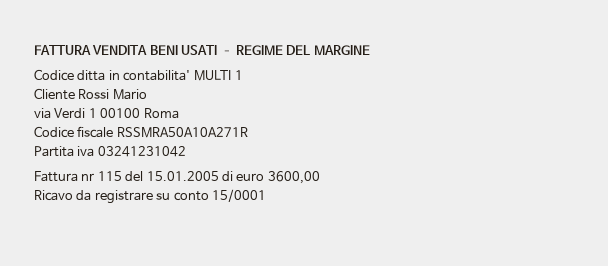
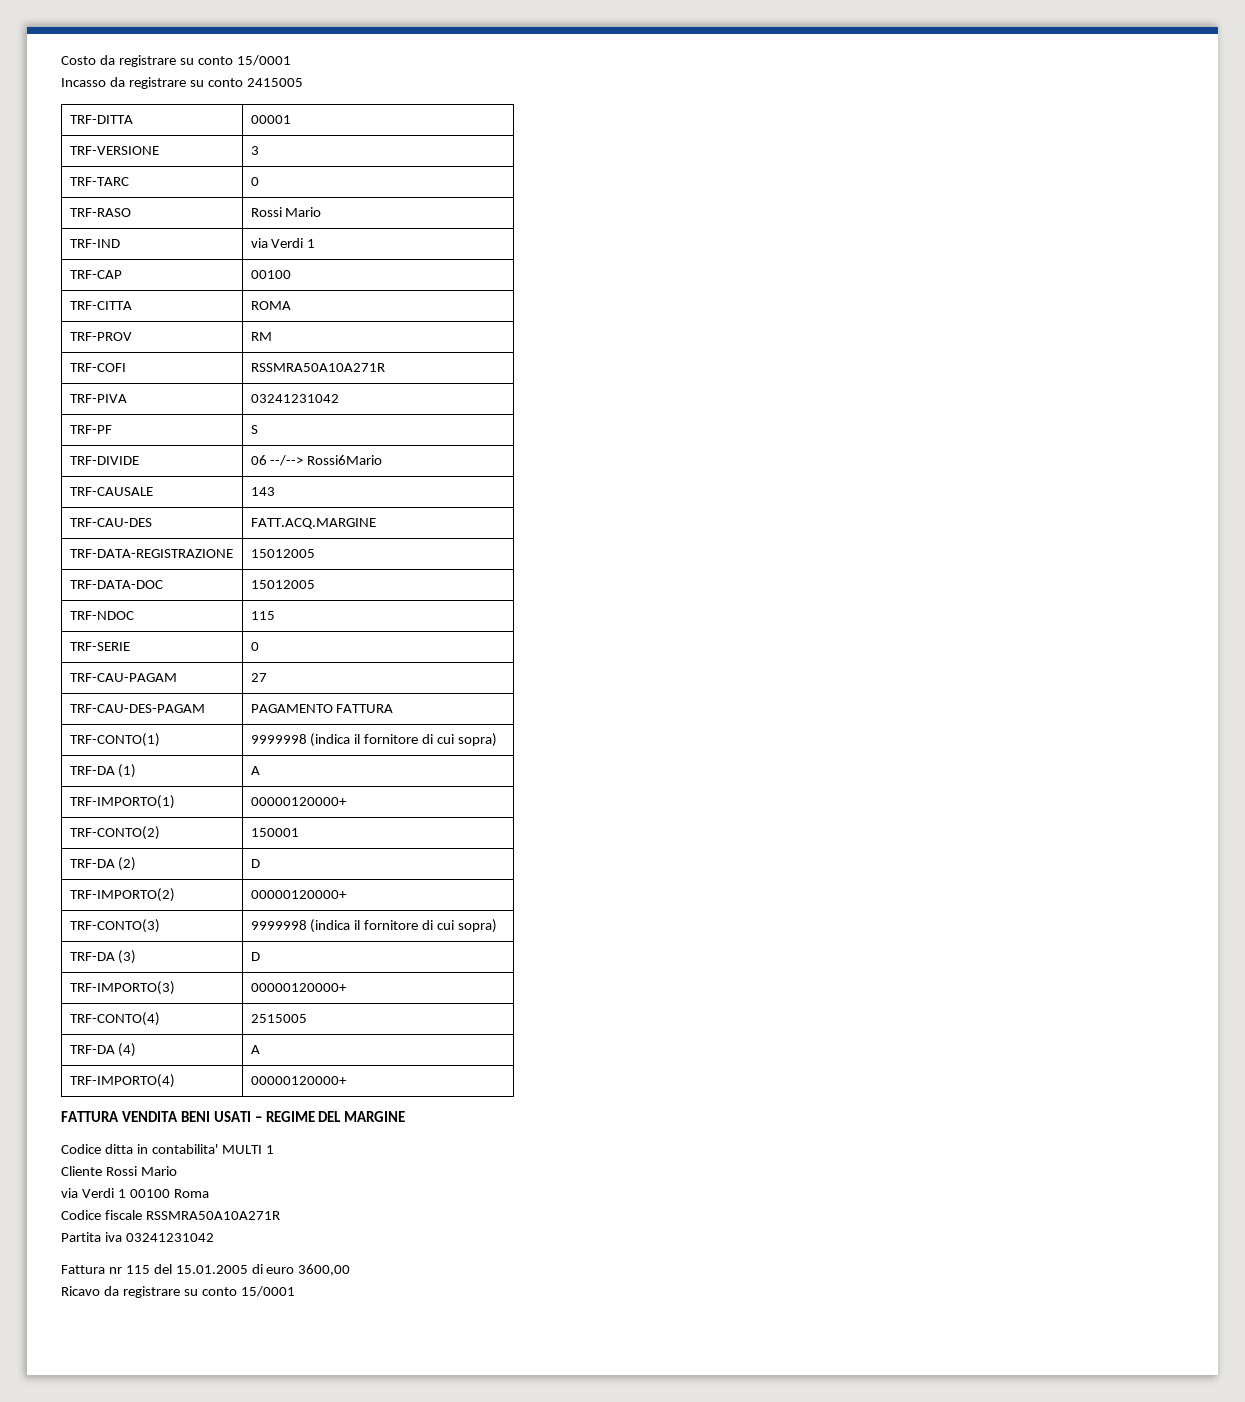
+ Costo da registrare su conto 15/0001
+ Incasso da registrare su conto 2415005
+ TRF-DITTA | 00001
+ TRF-VERSIONE | 3
+ TRF-TARC | 0
+ TRF-RASO | Rossi Mario
+ TRF-IND | via Verdi 1
+ TRF-CAP | 00100
+ TRF-CITTA | ROMA
+ TRF-PROV | RM
+ TRF-COFI | RSSMRA50A10A271R
+ TRF-PIVA | 03241231042
+ TRF-PF | S
+ TRF-DIVIDE | 06 --/--> Rossi6Mario
+ TRF-CAUSALE | 143
+ TRF-CAU-DES | FATT.ACQ.MARGINE
+ TRF-DATA-REGISTRAZIONE | 15012005
+ TRF-DATA-DOC | 15012005
+ TRF-NDOC | 115
+ TRF-SERIE | 0
+ TRF-CAU-PAGAM | 27
+ TRF-CAU-DES-PAGAM | PAGAMENTO FATTURA
+ TRF-CONTO(1) | 9999998 (indica il fornitore di cui sopra)
+ TRF-DA (1) | A
+ TRF-IMPORTO(1) | 00000120000+
+ TRF-CONTO(2) | 150001
+ TRF-DA (2) | D
+ TRF-IMPORTO(2) | 00000120000+
+ TRF-CONTO(3) | 9999998 (indica il fornitore di cui sopra)
+ TRF-DA (3) | D
+ TRF-IMPORTO(3) | 00000120000+
+ TRF-CONTO(4) | 2515005
+ TRF-DA (4) | A
+ TRF-IMPORTO(4) | 00000120000+

